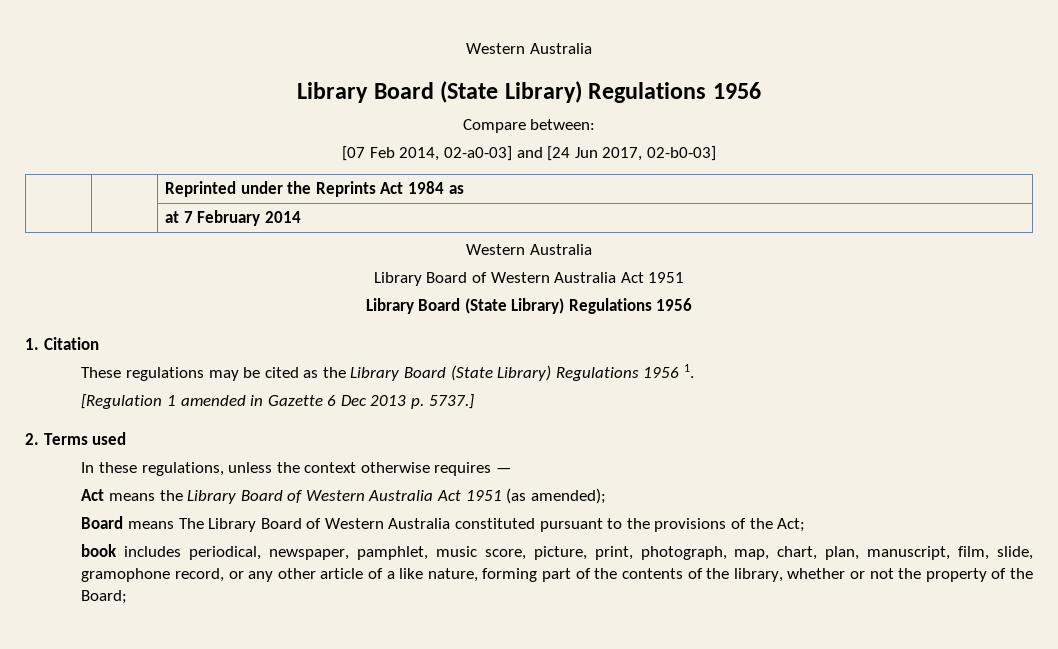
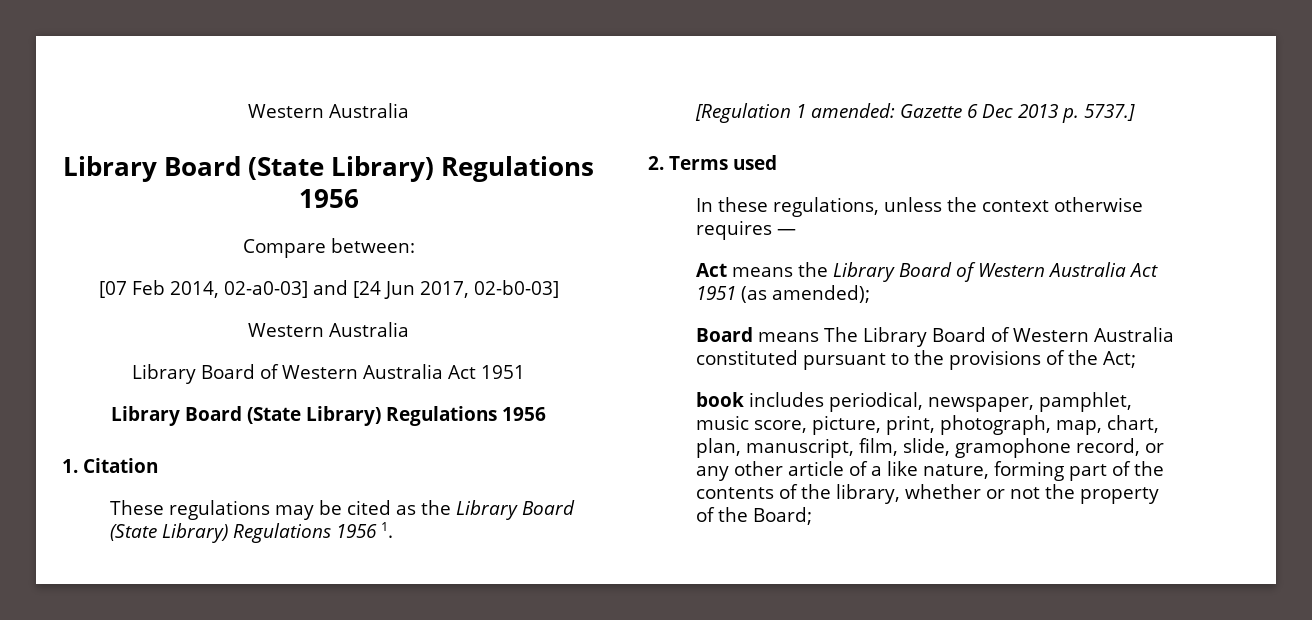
- | | Reprinted under the Reprints Act 1984 as
- | | at 7 February 2014
- [Regulation 1 amended in Gazette 6 Dec 2013 p. 5737.]
+ [Regulation 1 amended: Gazette 6 Dec 2013 p. 5737.]

